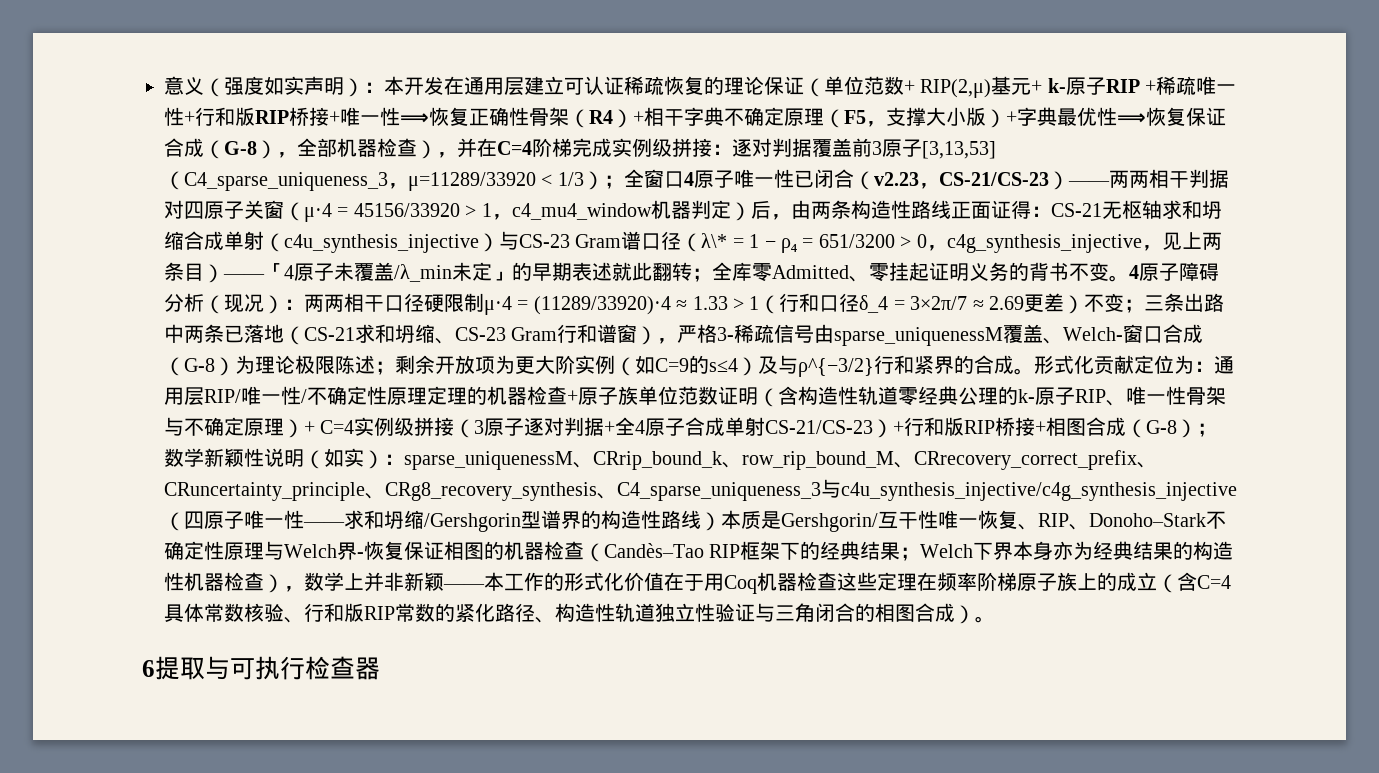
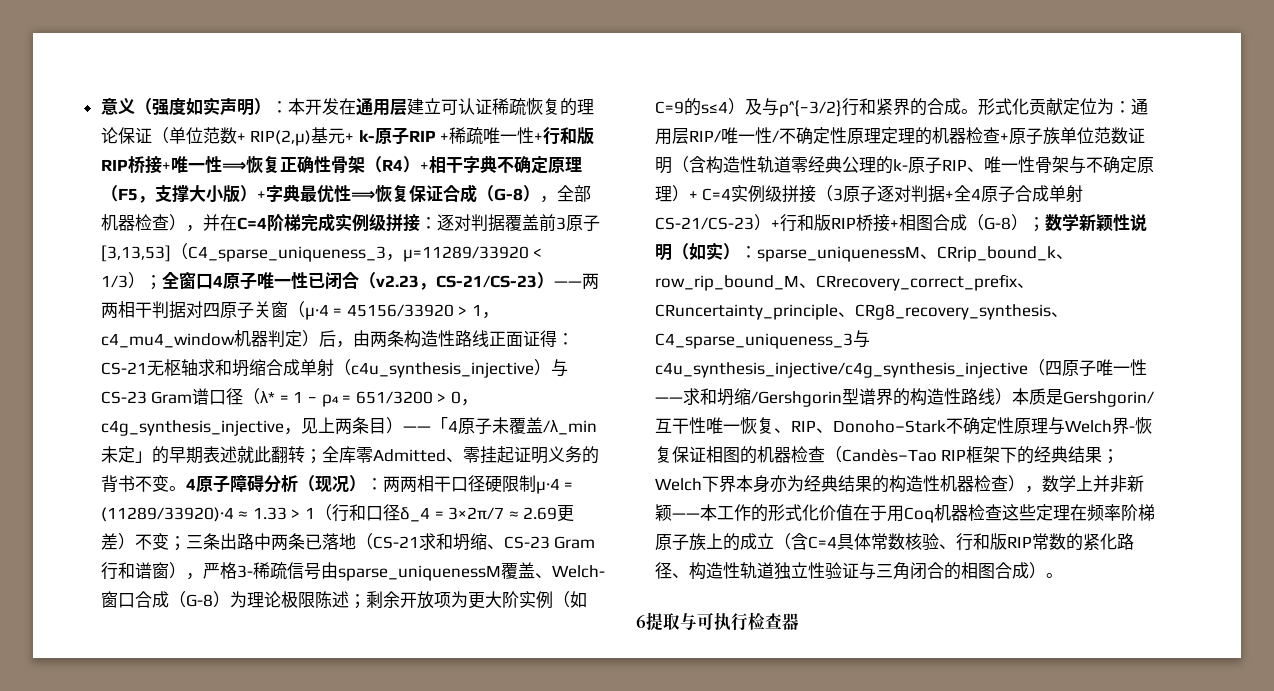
- CS-21无枢轴求和坍缩合成单射（c4u_synthesis_injective）与CS-23 Gram谱口径（λ\* = 1 − ρ₄ = 651/3200 > 0，c4g_synthesis_injective，见上两条目）——「4原子未覆盖/λ_min未定」的早期表述就此翻转；
+ CS-21无枢轴求和坍缩合成单射（c4u_synthesis_injective）与CS-23 Gram谱口径（λ* = 1 − ρ₄ = 651/3200 > 0，c4g_synthesis_injective，见上两条目）——「4原子未覆盖/λ_min未定」的早期表述就此翻转；

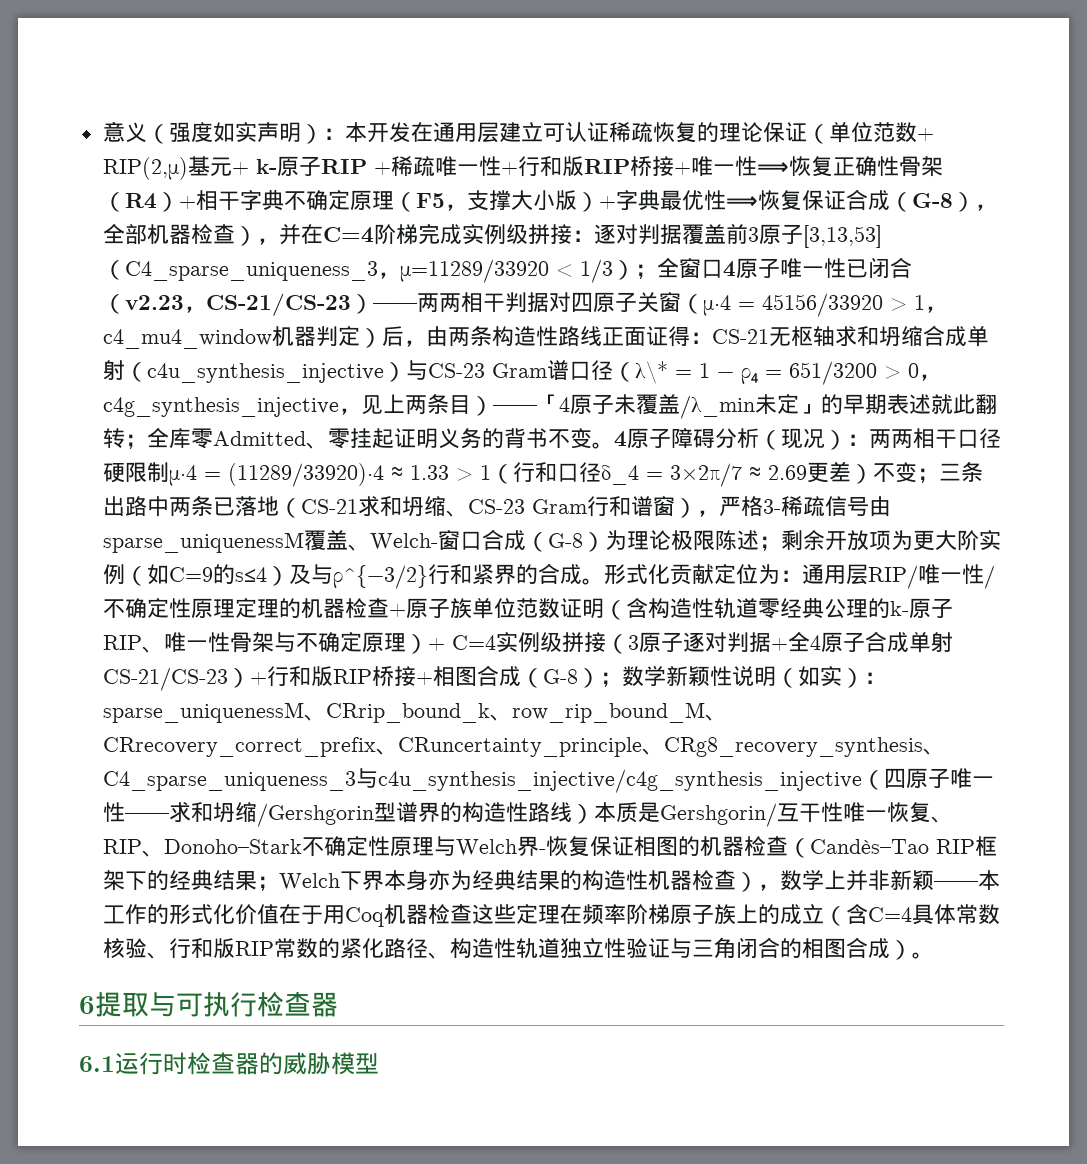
- CS-21无枢轴求和坍缩合成单射（c4u_synthesis_injective）与CS-23 Gram谱口径（λ* = 1 − ρ₄ = 651/3200 > 0，c4g_synthesis_injective，见上两条目）——「4原子未覆盖/λ_min未定」的早期表述就此翻转；
+ CS-21无枢轴求和坍缩合成单射（c4u_synthesis_injective）与CS-23 Gram谱口径（λ\* = 1 − ρ₄ = 651/3200 > 0，c4g_synthesis_injective，见上两条目）——「4原子未覆盖/λ_min未定」的早期表述就此翻转；
+ 6.1运行时检查器的威胁模型

